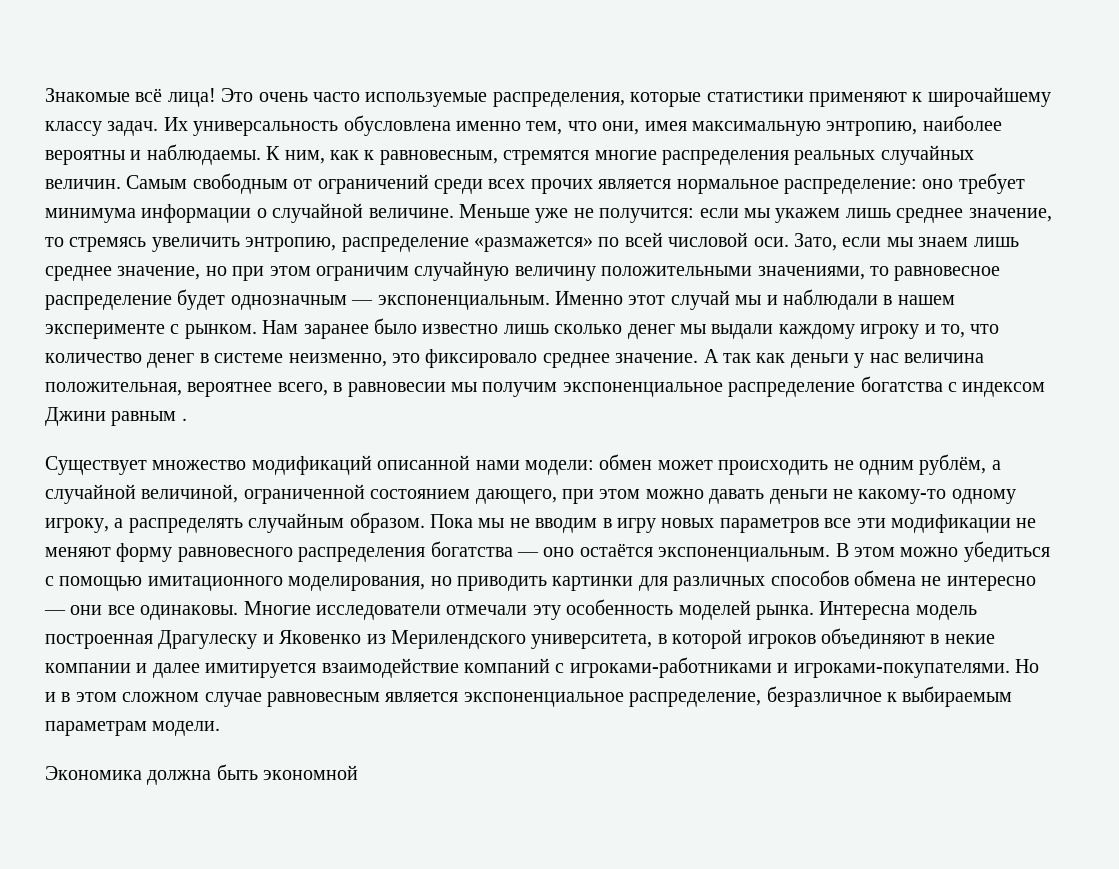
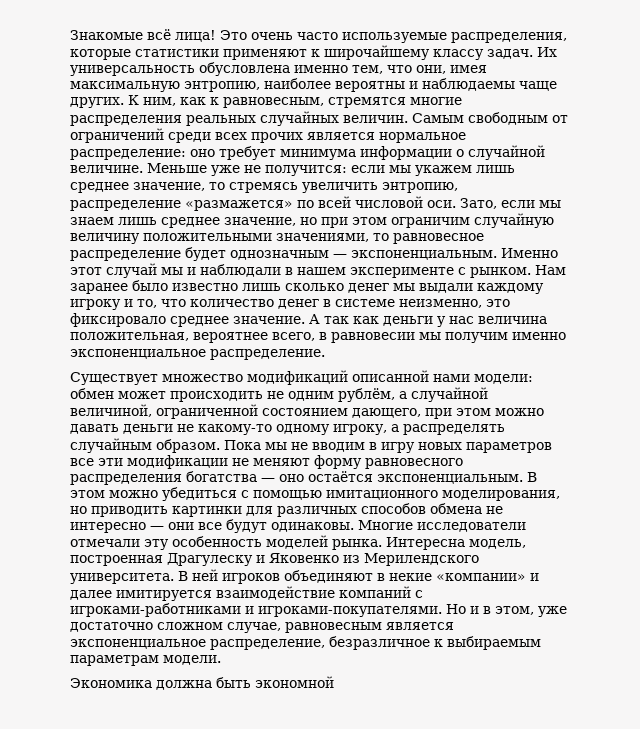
- Их универсальность обусловлена именно тем, что они, имея максимальную энтропию, наиболее вероятны и наблюдаемы.
+ Их универсальность обусловлена именно тем, что они, имея максимальную энтропию, наиболее вероятны и наблюдаемы чаще других.
- А так как деньги у нас величина положительная, вероятнее всего, в равновесии мы получим экспоненциальное распределение богатства с индексом Джини равным .
+ А так как деньги у нас величина положительная, вероятнее всего, в равновесии мы получим именно экспоненциальное распределение.
- В этом можно убедиться с помощью имитационного моделирования, но приводить картинки для различных способов обмена не интересно — они все одинаковы.
+ В этом можно убедиться с помощью имитационного моделирования, но приводить картинки для различных способов обмена не интересно — они все будут одинаковы.
- Интересна модель построенная Драгулеску и Яковенко из Мерилендского университета, в которой игроков объединяют в некие компании и далее имитируется взаимодействие компаний с игроками-работниками и игроками-покупателями.
+ Интересна модель, построенная Драгулеску и Яковенко из Мерилендского университета. В ней игроков объединяют в некие «компании» и далее имитируется взаимодействие компаний с игроками-работниками и игроками-покупателями.
- Но и в этом сложном случае равновесным является экспоненциальное распределение, безразличное к выбираемым параметрам модели.
+ Но и в этом, уже достаточно сложном случае, равновесным является экспоненциальное распределение, безразличное к выбираемым параметрам модели.

